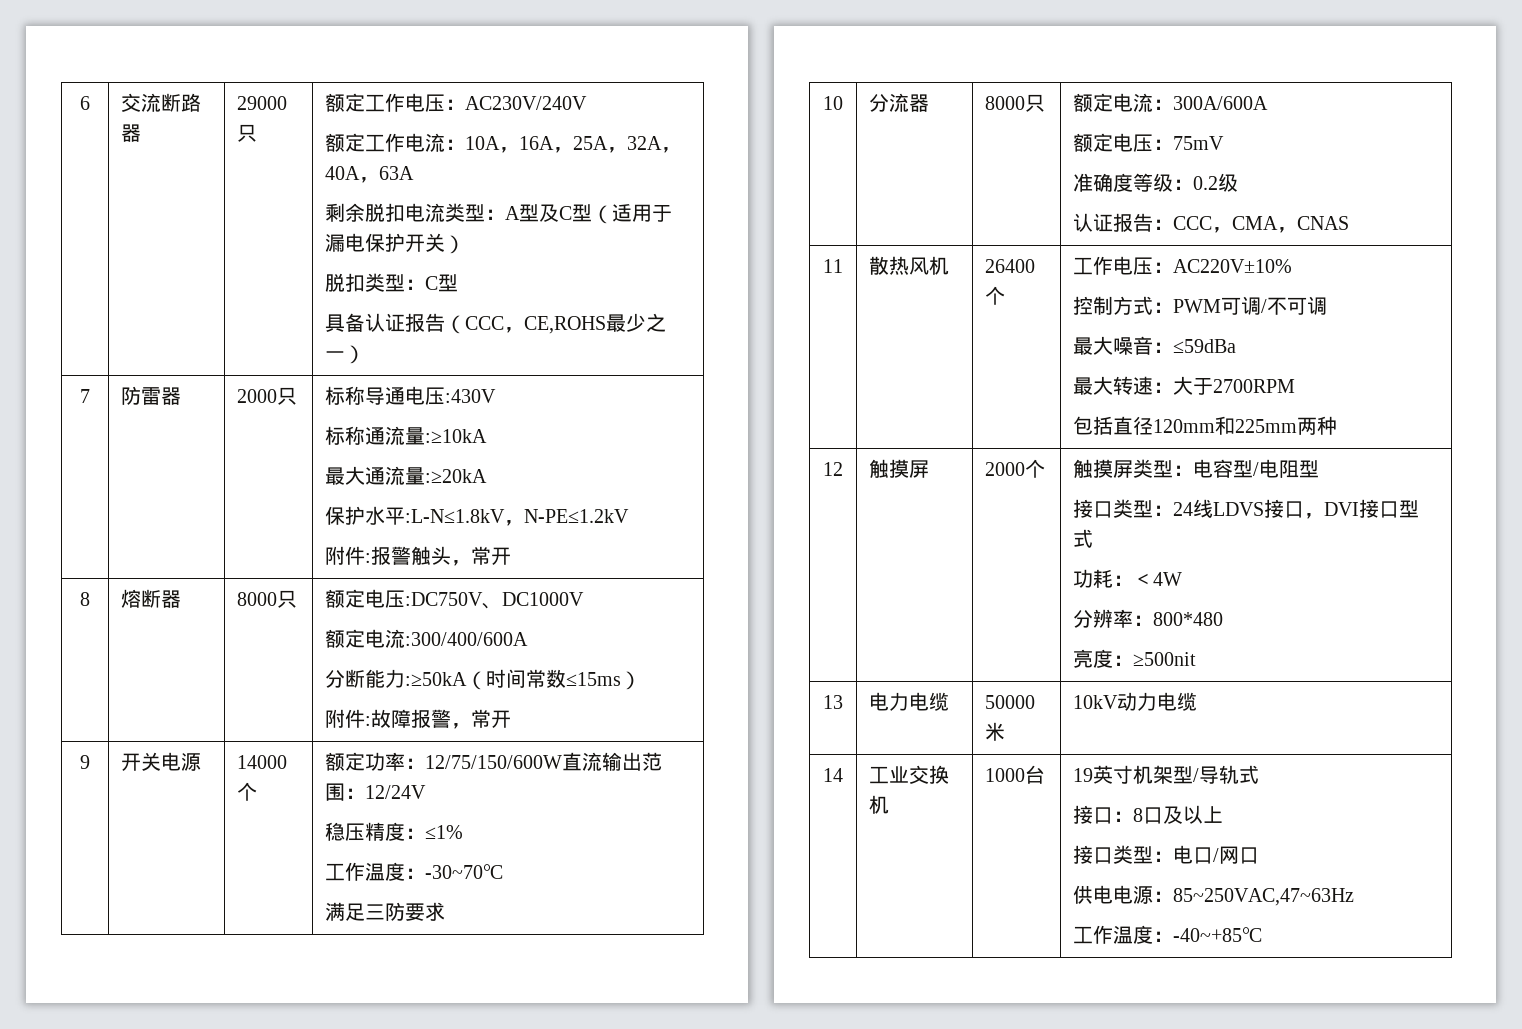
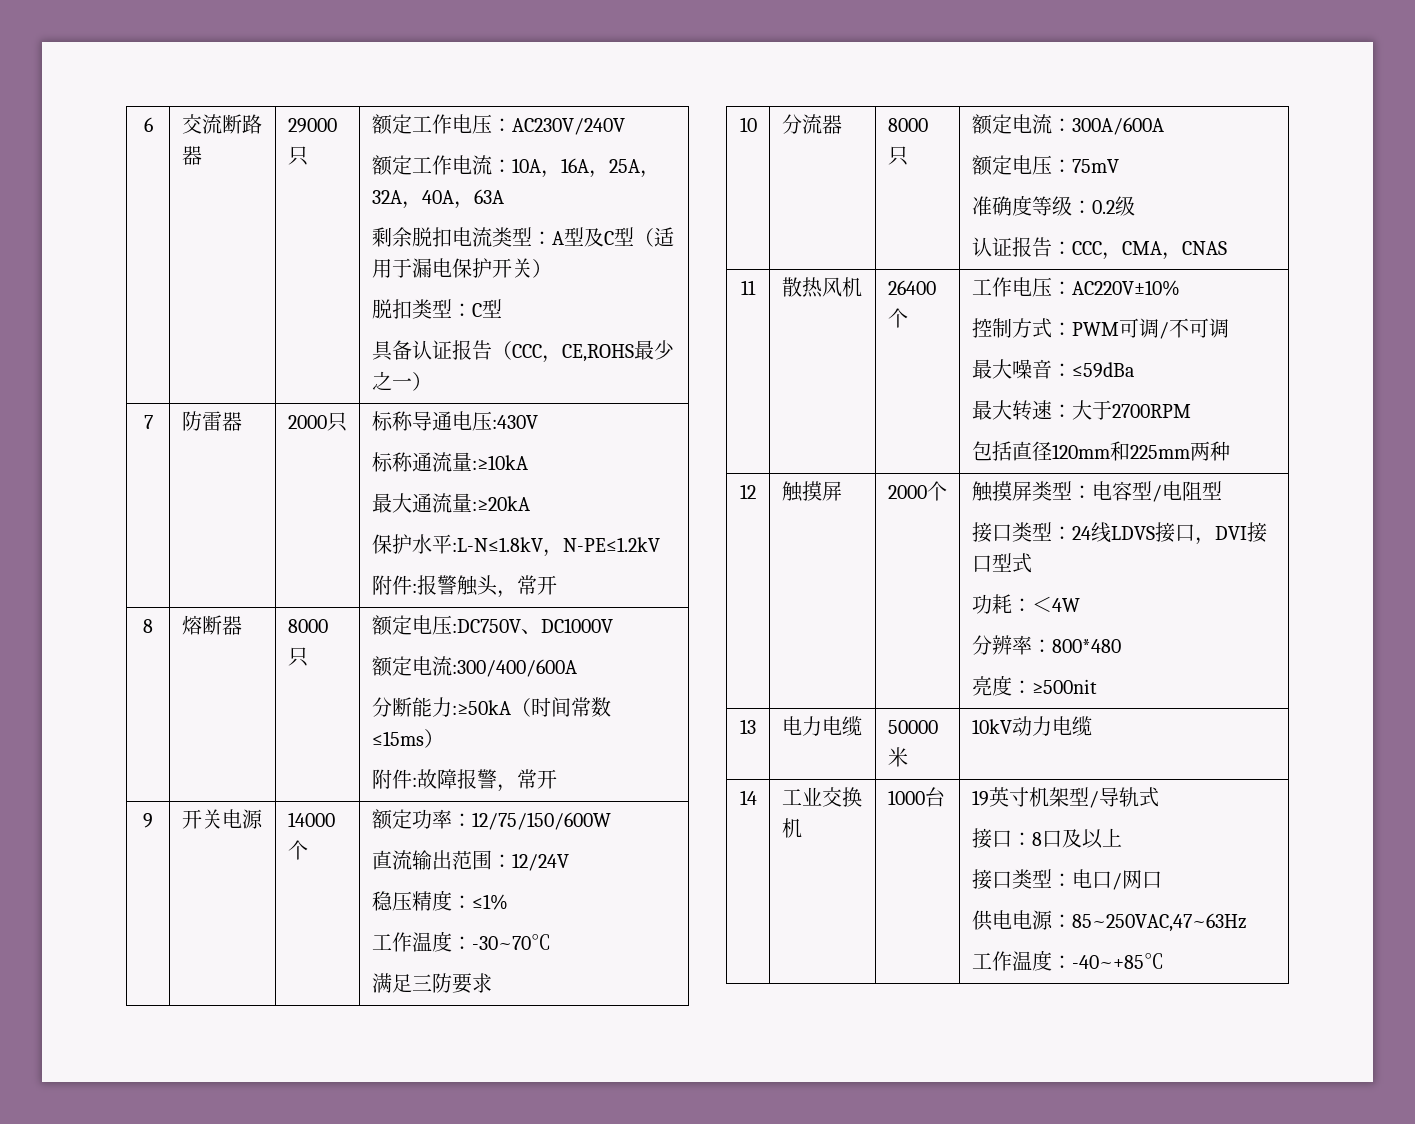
- 9 | 开关电源 | 14000个 | 额定功率：12/75/150/600W直流输出范围：12/24V
+ 9 | 开关电源 | 14000个 | 额定功率：12/75/150/600W
+ 直流输出范围：12/24V

